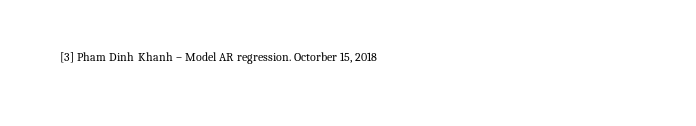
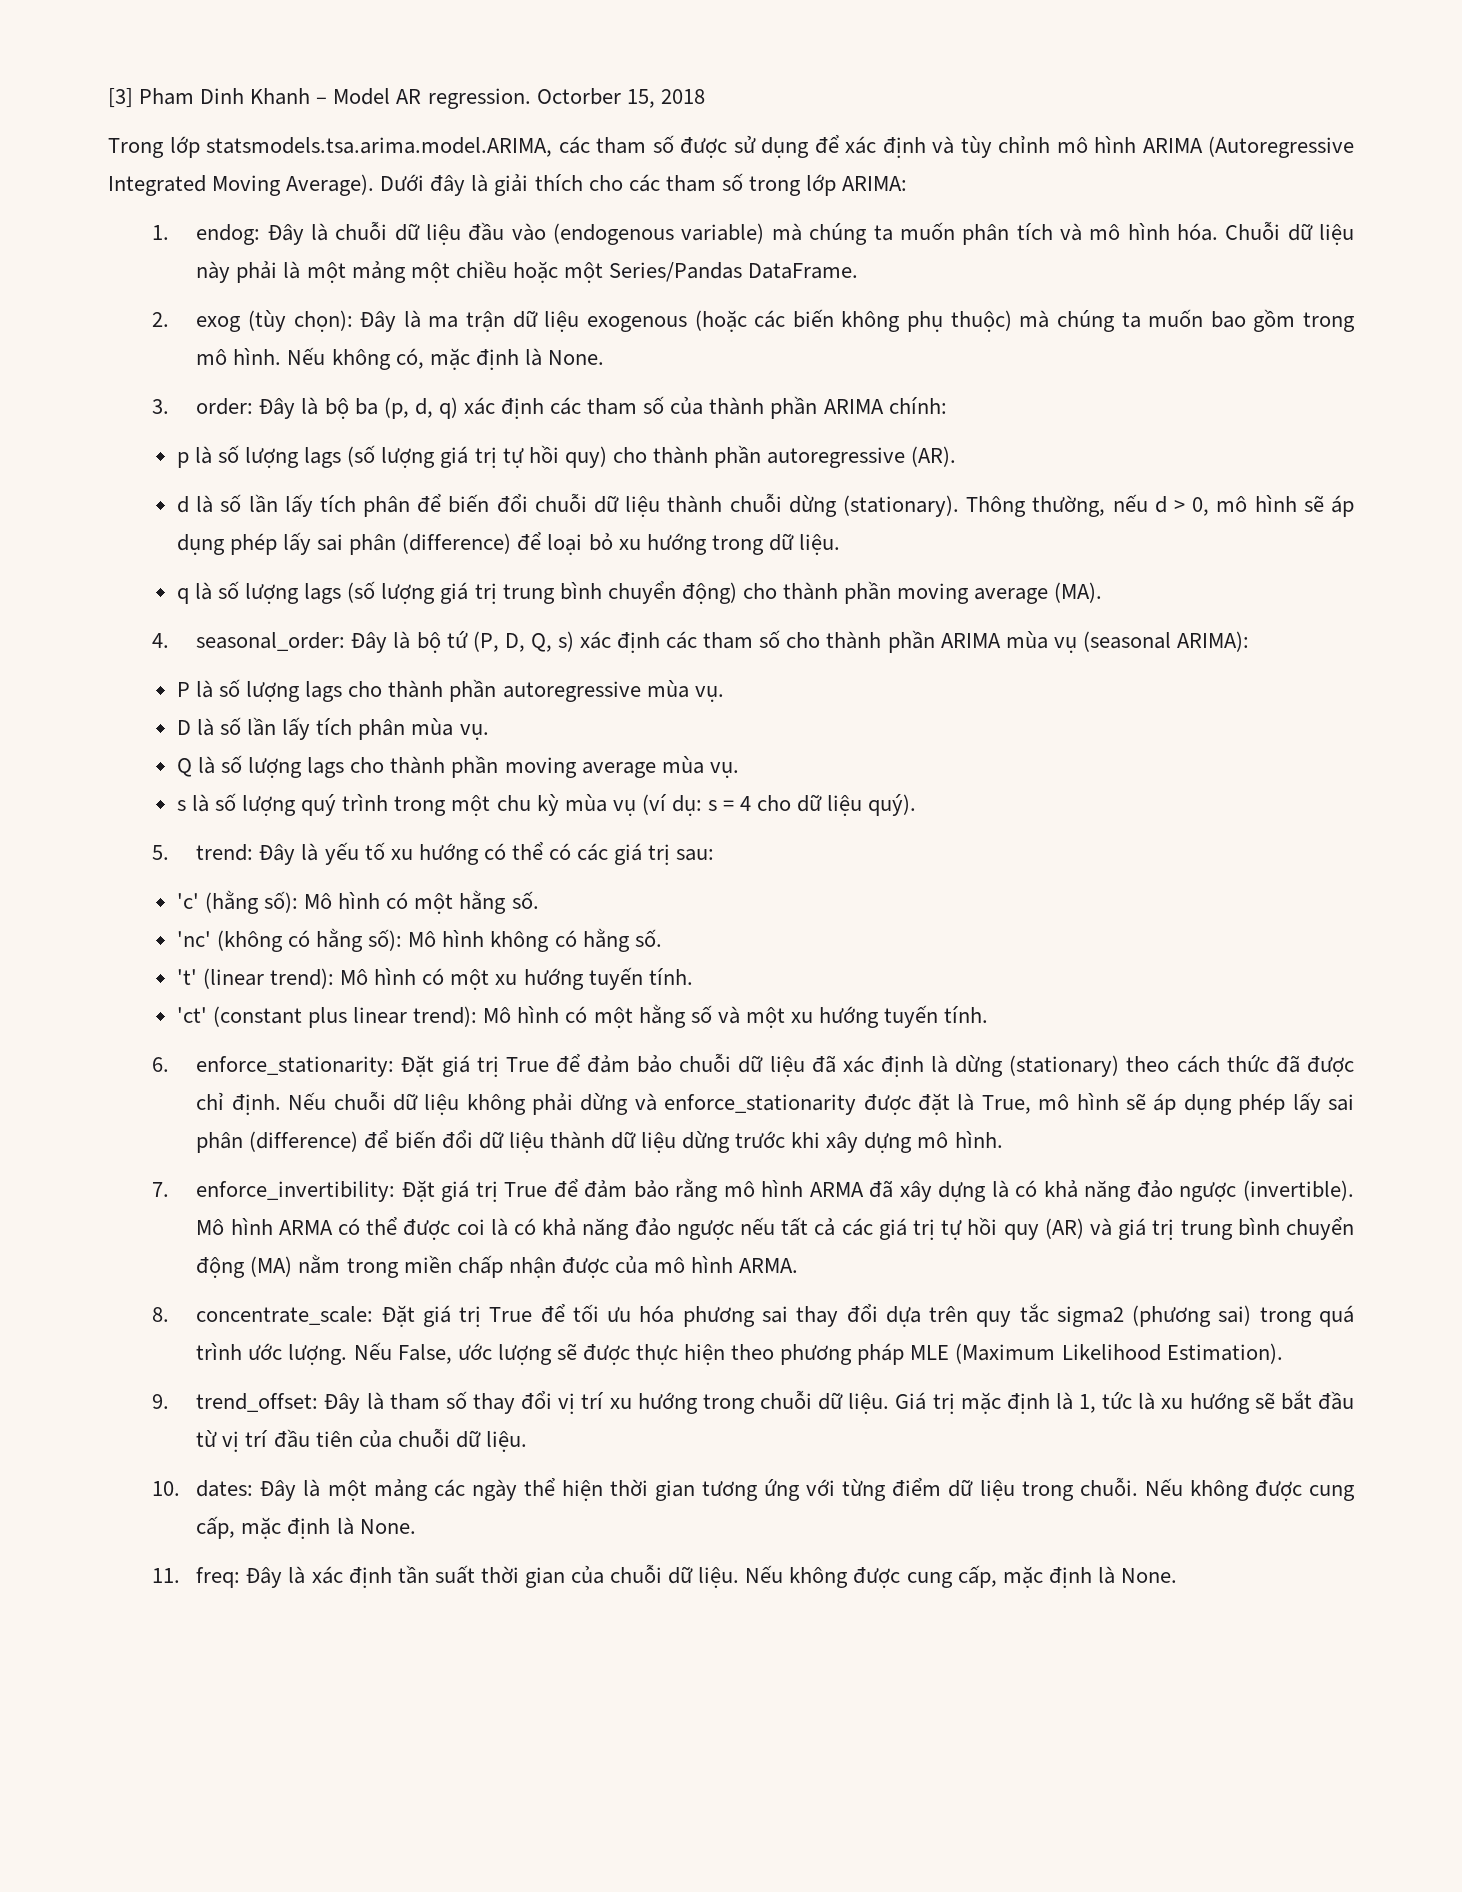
+ Trong lớp statsmodels.tsa.arima.model.ARIMA, các tham số được sử dụng để xác định và tùy chỉnh mô hình ARIMA (Autoregressive Integrated Moving Average). Dưới đây là giải thích cho các tham số trong lớp ARIMA:
+ 1. endog: Đây là chuỗi dữ liệu đầu vào (endogenous variable) mà chúng ta muốn phân tích và mô hình hóa. Chuỗi dữ liệu này phải là một mảng một chiều hoặc một Series/Pandas DataFrame.
+ 2. exog (tùy chọn): Đây là ma trận dữ liệu exogenous (hoặc các biến không phụ thuộc) mà chúng ta muốn bao gồm trong mô hình. Nếu không có, mặc định là None.
+ 3. order: Đây là bộ ba (p, d, q) xác định các tham số của thành phần ARIMA chính:
+ p là số lượng lags (số lượng giá trị tự hồi quy) cho thành phần autoregressive (AR).
+ d là số lần lấy tích phân để biến đổi chuỗi dữ liệu thành chuỗi dừng (stationary). Thông thường, nếu d > 0, mô hình sẽ áp dụng phép lấy sai phân (difference) để loại bỏ xu hướng trong dữ liệu.
+ q là số lượng lags (số lượng giá trị trung bình chuyển động) cho thành phần moving average (MA).
+ 4. seasonal_order: Đây là bộ tứ (P, D, Q, s) xác định các tham số cho thành phần ARIMA mùa vụ (seasonal ARIMA):
+ P là số lượng lags cho thành phần autoregressive mùa vụ.
+ D là số lần lấy tích phân mùa vụ.
+ Q là số lượng lags cho thành phần moving average mùa vụ.
+ s là số lượng quý trình trong một chu kỳ mùa vụ (ví dụ: s = 4 cho dữ liệu quý).
+ 5. trend: Đây là yếu tố xu hướng có thể có các giá trị sau:
+ 'c' (hằng số): Mô hình có một hằng số.
+ 'nc' (không có hằng số): Mô hình không có hằng số.
+ 't' (linear trend): Mô hình có một xu hướng tuyến tính.
+ 'ct' (constant plus linear trend): Mô hình có một hằng số và một xu hướng tuyến tính.
+ 6. enforce_stationarity: Đặt giá trị True để đảm bảo chuỗi dữ liệu đã xác định là dừng (stationary) theo cách thức đã được chỉ định. Nếu chuỗi dữ liệu không phải dừng và enforce_stationarity được đặt là True, mô hình sẽ áp dụng phép lấy sai phân (difference) để biến đổi dữ liệu thành dữ liệu dừng trước khi xây dựng mô hình.
+ 7. enforce_invertibility: Đặt giá trị True để đảm bảo rằng mô hình ARMA đã xây dựng là có khả năng đảo ngược (invertible). Mô hình ARMA có thể được coi là có khả năng đảo ngược nếu tất cả các giá trị tự hồi quy (AR) và giá trị trung bình chuyển động (MA) nằm trong miền chấp nhận được của mô hình ARMA.
+ 8. concentrate_scale: Đặt giá trị True để tối ưu hóa phương sai thay đổi dựa trên quy tắc sigma2 (phương sai) trong quá trình ước lượng. Nếu False, ước lượng sẽ được thực hiện theo phương pháp MLE (Maximum Likelihood Estimation).
+ 9. trend_offset: Đây là tham số thay đổi vị trí xu hướng trong chuỗi dữ liệu. Giá trị mặc định là 1, tức là xu hướng sẽ bắt đầu từ vị trí đầu tiên của chuỗi dữ liệu.
+ 10. dates: Đây là một mảng các ngày thể hiện thời gian tương ứng với từng điểm dữ liệu trong chuỗi. Nếu không được cung cấp, mặc định là None.
+ 11. freq: Đây là xác định tần suất thời gian của chuỗi dữ liệu. Nếu không được cung cấp, mặc định là None.

